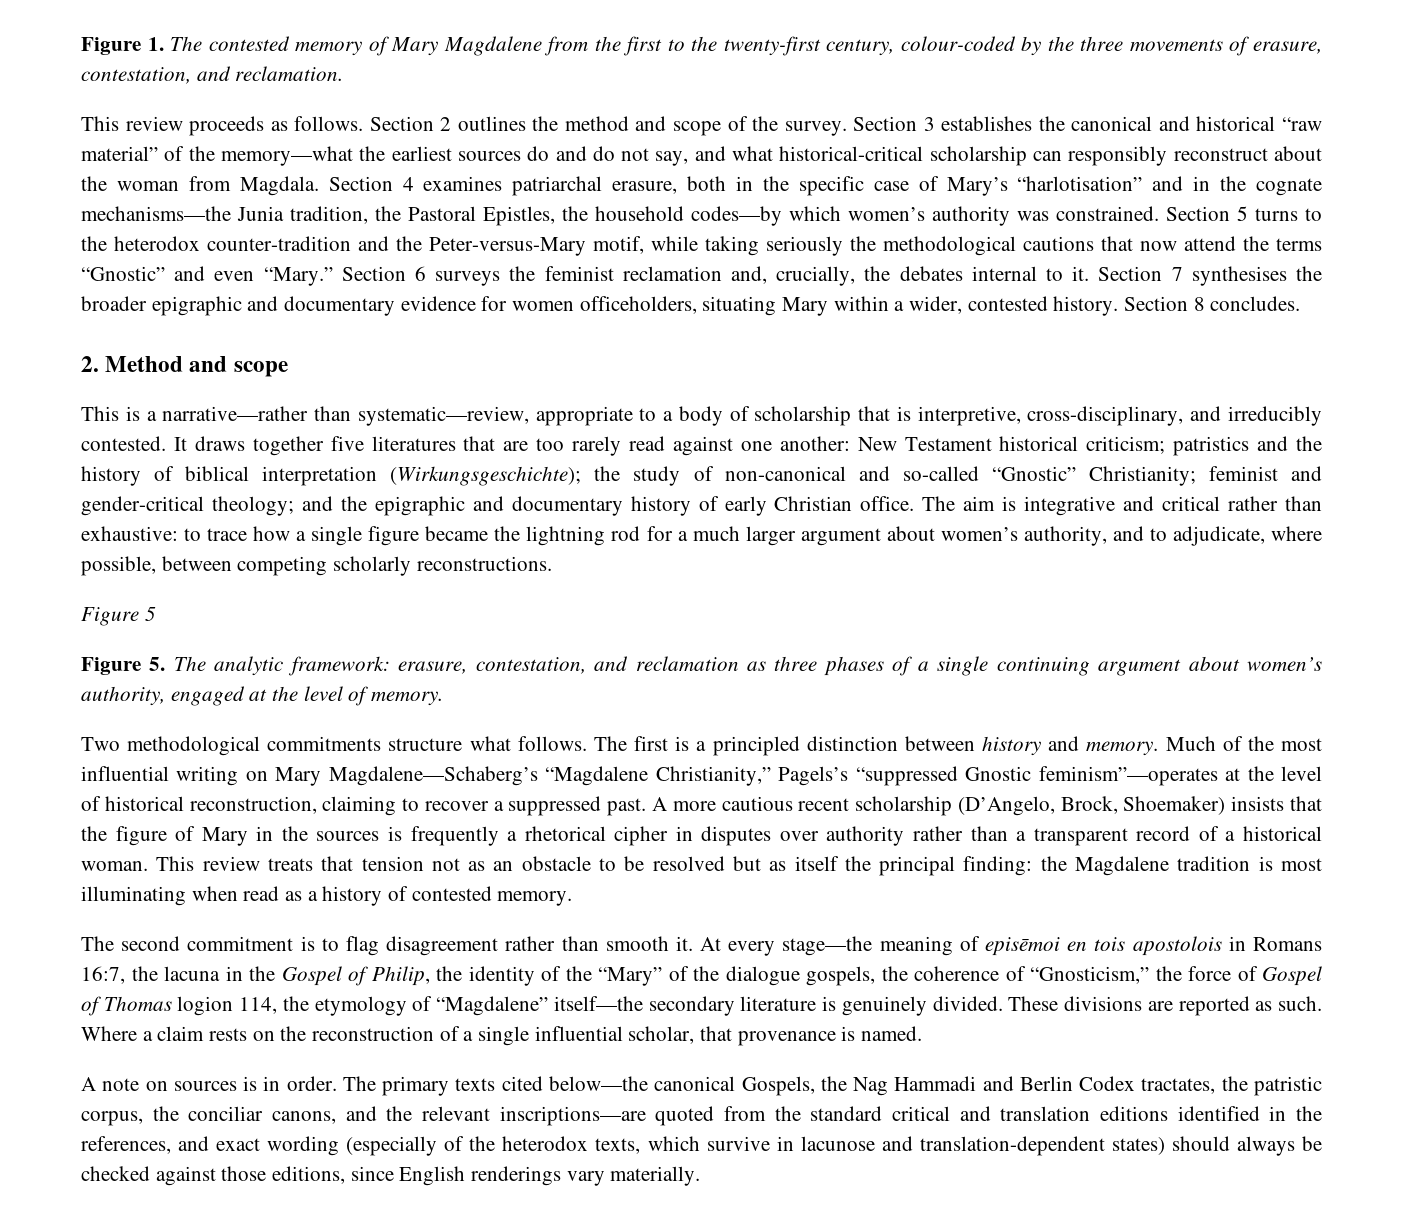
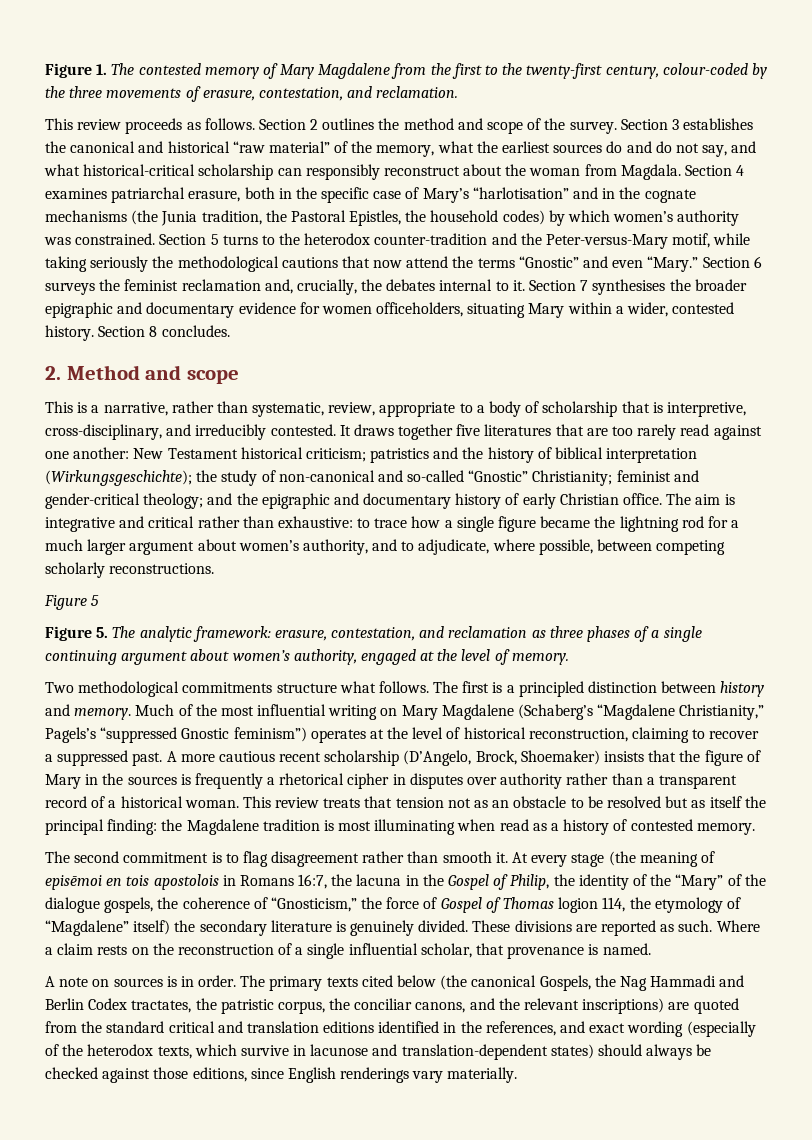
- Section 3 establishes the canonical and historical “raw material” of the memory—what the earliest sources do and do not say, and what historical-critical scholarship can responsibly reconstruct about the woman from Magdala.
+ Section 3 establishes the canonical and historical “raw material” of the memory, what the earliest sources do and do not say, and what historical-critical scholarship can responsibly reconstruct about the woman from Magdala.
- Section 4 examines patriarchal erasure, both in the specific case of Mary’s “harlotisation” and in the cognate mechanisms—the Junia tradition, the Pastoral Epistles, the household codes—by which women’s authority was constrained.
+ Section 4 examines patriarchal erasure, both in the specific case of Mary’s “harlotisation” and in the cognate mechanisms (the Junia tradition, the Pastoral Epistles, the household codes) by which women’s authority was constrained.
- This is a narrative—rather than systematic—review, appropriate to a body of scholarship that is interpretive, cross-disciplinary, and irreducibly contested.
+ This is a narrative, rather than systematic, review, appropriate to a body of scholarship that is interpretive, cross-disciplinary, and irreducibly contested.
- Much of the most influential writing on Mary Magdalene—Schaberg’s “Magdalene Christianity,” Pagels’s “suppressed Gnostic feminism”—operates at the level of historical reconstruction, claiming to recover a suppressed past.
+ Much of the most influential writing on Mary Magdalene (Schaberg’s “Magdalene Christianity,” Pagels’s “suppressed Gnostic feminism”) operates at the level of historical reconstruction, claiming to recover a suppressed past.
- At every stage—the meaning of episēmoi en tois apostolois in Romans 16:7, the lacuna in the Gospel of Philip, the identity of the “Mary” of the dialogue gospels, the coherence of “Gnosticism,” the force of Gospel of Thomas logion 114, the etymology of “Magdalene” itself—the secondary literature is genuinely divided.
+ At every stage (the meaning of episēmoi en tois apostolois in Romans 16:7, the lacuna in the Gospel of Philip, the identity of the “Mary” of the dialogue gospels, the coherence of “Gnosticism,” the force of Gospel of Thomas logion 114, the etymology of “Magdalene” itself) the secondary literature is genuinely divided.
- The primary texts cited below—the canonical Gospels, the Nag Hammadi and Berlin Codex tractates, the patristic corpus, the conciliar canons, and the relevant inscriptions—are quoted from the standard critical and translation editions identified in the references, and exact wording (especially of the heterodox texts, which survive in lacunose and translation-dependent states) should always be checked against those editions, since English renderings vary materially.
+ The primary texts cited below (the canonical Gospels, the Nag Hammadi and Berlin Codex tractates, the patristic corpus, the conciliar canons, and the relevant inscriptions) are quoted from the standard critical and translation editions identified in the references, and exact wording (especially of the heterodox texts, which survive in lacunose and translation-dependent states) should always be checked against those editions, since English renderings vary materially.

